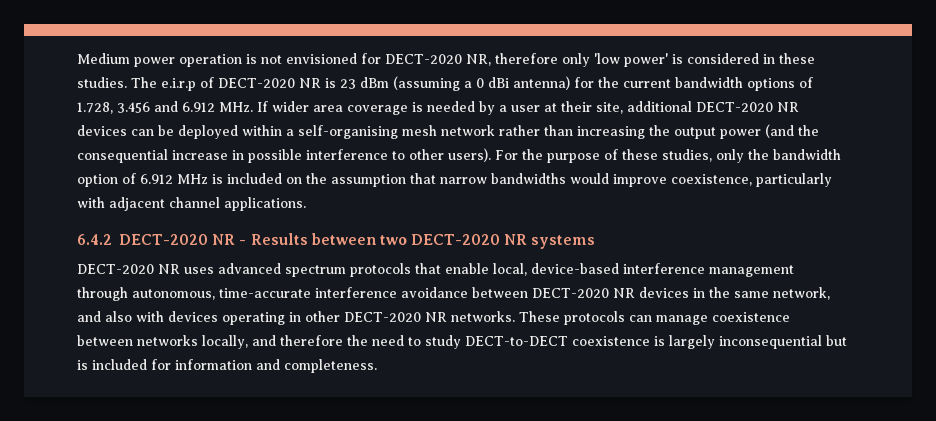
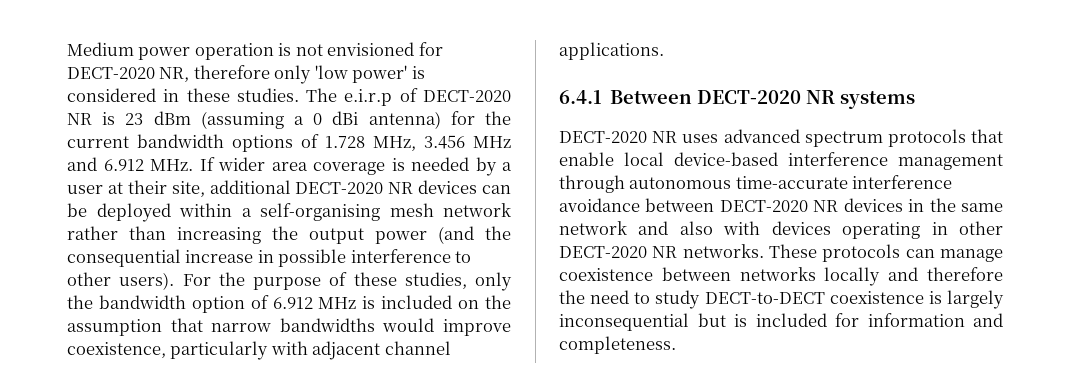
- The e.i.r.p of DECT-2020 NR is 23 dBm (assuming a 0 dBi antenna) for the current bandwidth options of 1.728, 3.456 and 6.912 MHz. If wider area coverage is needed by a user at their site, additional DECT-2020 NR devices can be deployed within a self-organising mesh network rather than increasing the output power (and the consequential increase in possible interference to other users).
+ The e.i.r.p of DECT-2020 NR is 23 dBm (assuming a 0 dBi antenna) for the current bandwidth options of 1.728 MHz, 3.456 MHz and 6.912 MHz. If wider area coverage is needed by a user at their site, additional DECT-2020 NR devices can be deployed within a self-organising mesh network rather than increasing the output power (and the consequential increase in possible interference to other users).
- 6.4.2 DECT-2020 NR - Results between two DECT-2020 NR systems
+ 6.4.1 Between DECT-2020 NR systems
- DECT-2020 NR uses advanced spectrum protocols that enable local, device-based interference management through autonomous, time-accurate interference avoidance between DECT-2020 NR devices in the same network, and also with devices operating in other DECT-2020 NR networks.
+ DECT-2020 NR uses advanced spectrum protocols that enable local device-based interference management through autonomous time-accurate interference avoidance between DECT-2020 NR devices in the same network and also with devices operating in other DECT-2020 NR networks.
- These protocols can manage coexistence between networks locally, and therefore the need to study DECT-to-DECT coexistence is largely inconsequential but is included for information and completeness.
+ These protocols can manage coexistence between networks locally and therefore the need to study DECT-to-DECT coexistence is largely inconsequential but is included for information and completeness.

